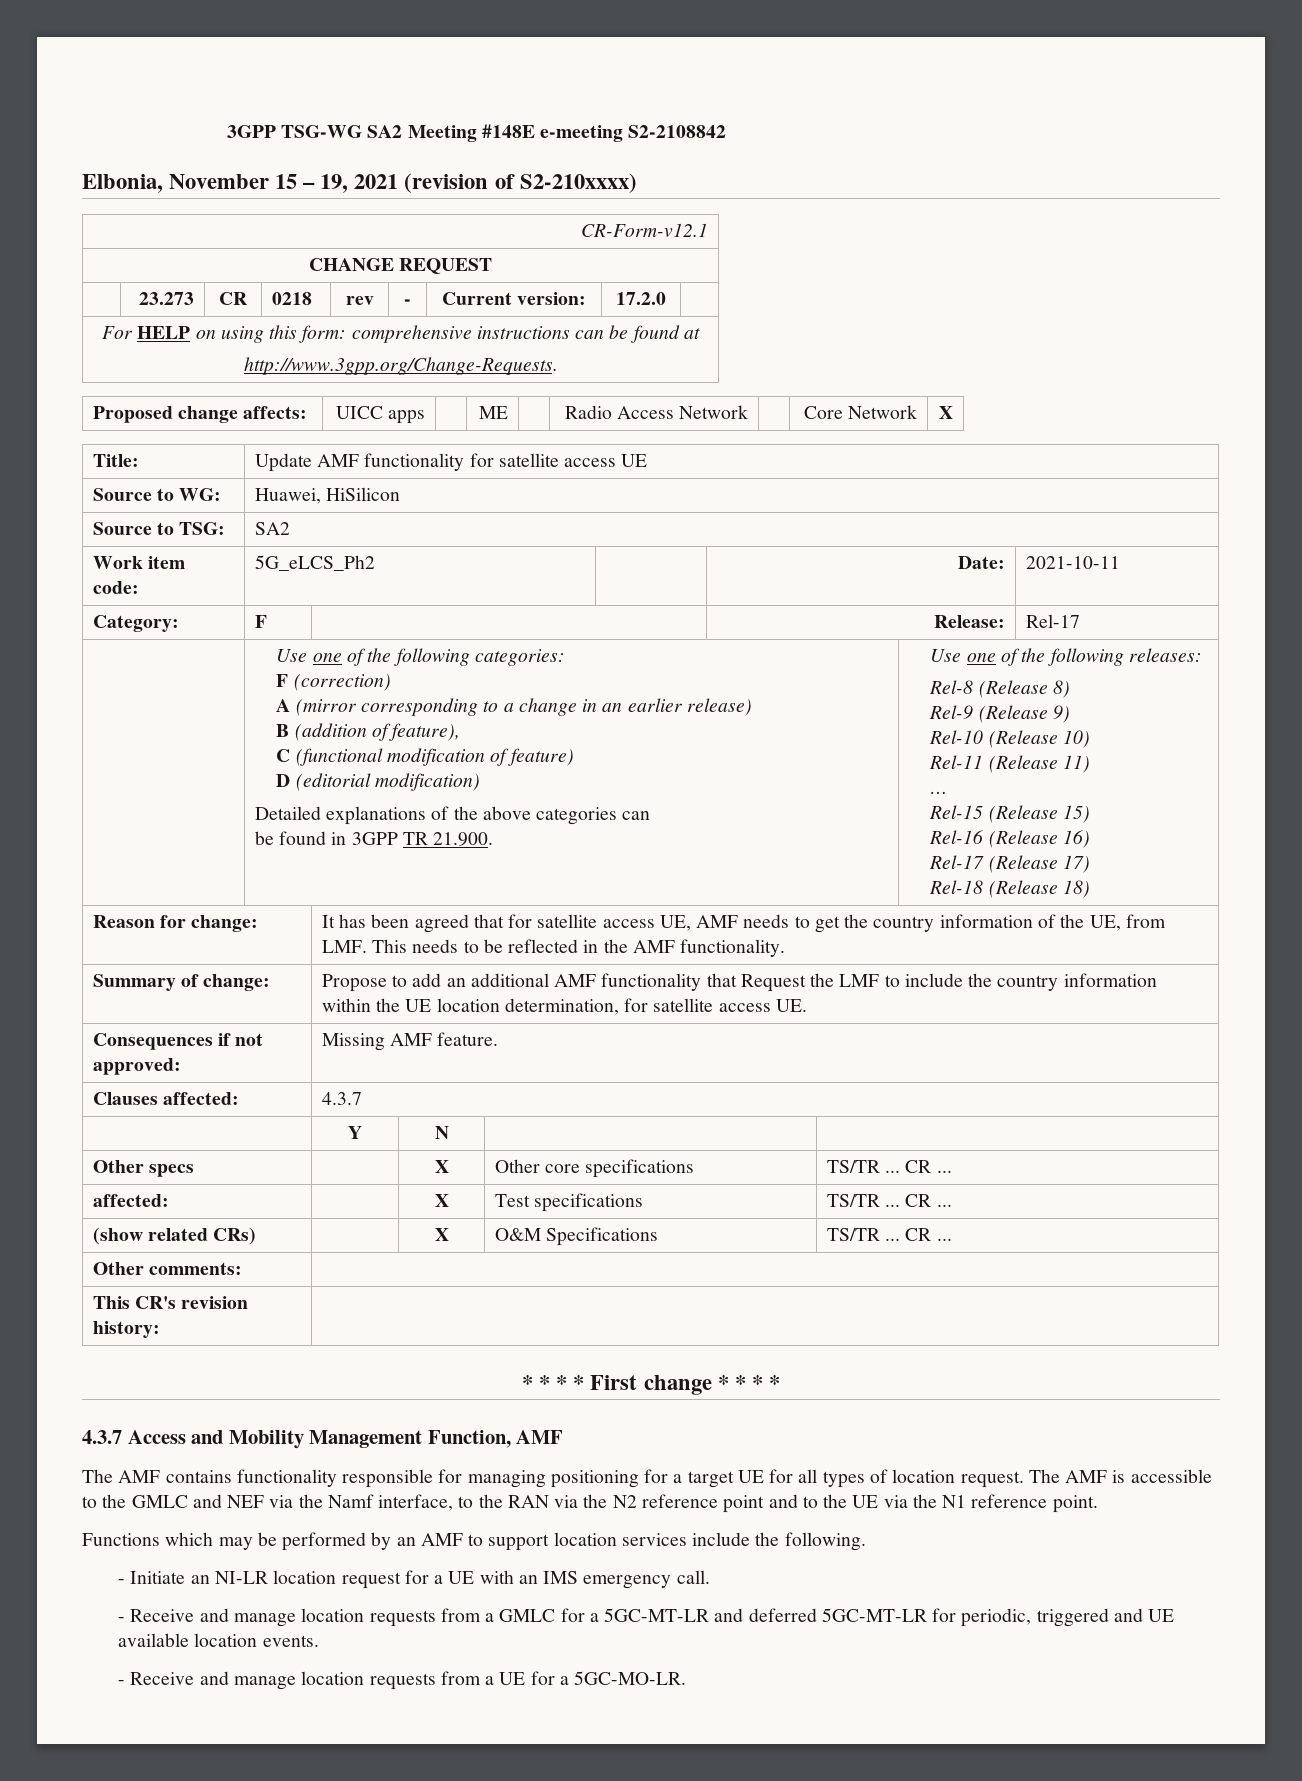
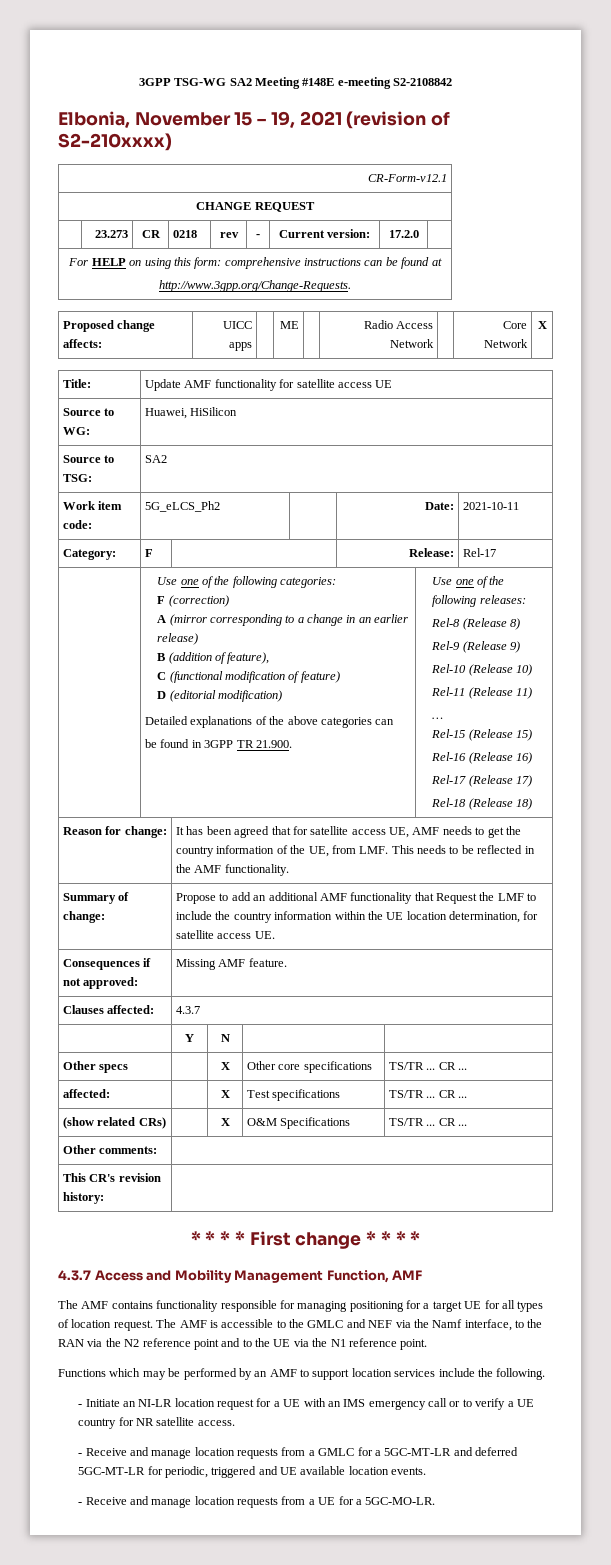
- - Initiate an NI-LR location request for a UE with an IMS emergency call.
+ - Initiate an NI-LR location request for a UE with an IMS emergency call or to verify a UE country for NR satellite access.

